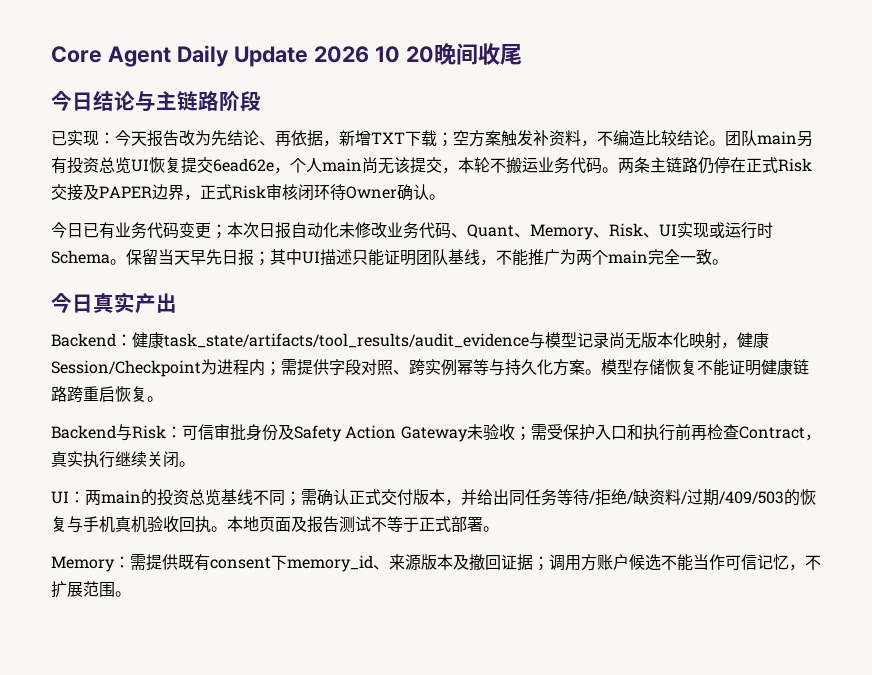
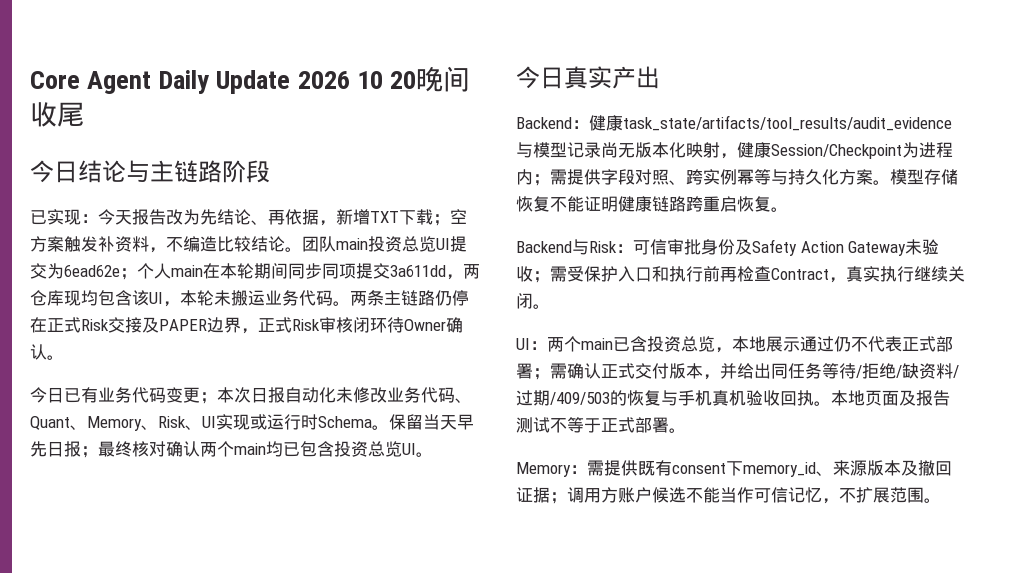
- 团队main另有投资总览UI恢复提交6ead62e，个人main尚无该提交，本轮不搬运业务代码。
+ 团队main投资总览UI提交为6ead62e；个人main在本轮期间同步同项提交3a611dd，两仓库现均包含该UI，本轮未搬运业务代码。
- 保留当天早先日报；其中UI描述只能证明团队基线，不能推广为两个main完全一致。
+ 保留当天早先日报；最终核对确认两个main均已包含投资总览UI。
- UI：两main的投资总览基线不同；需确认正式交付版本，并给出同任务等待/拒绝/缺资料/过期/409/503的恢复与手机真机验收回执。
+ UI：两个main已含投资总览，本地展示通过仍不代表正式部署；需确认正式交付版本，并给出同任务等待/拒绝/缺资料/过期/409/503的恢复与手机真机验收回执。

